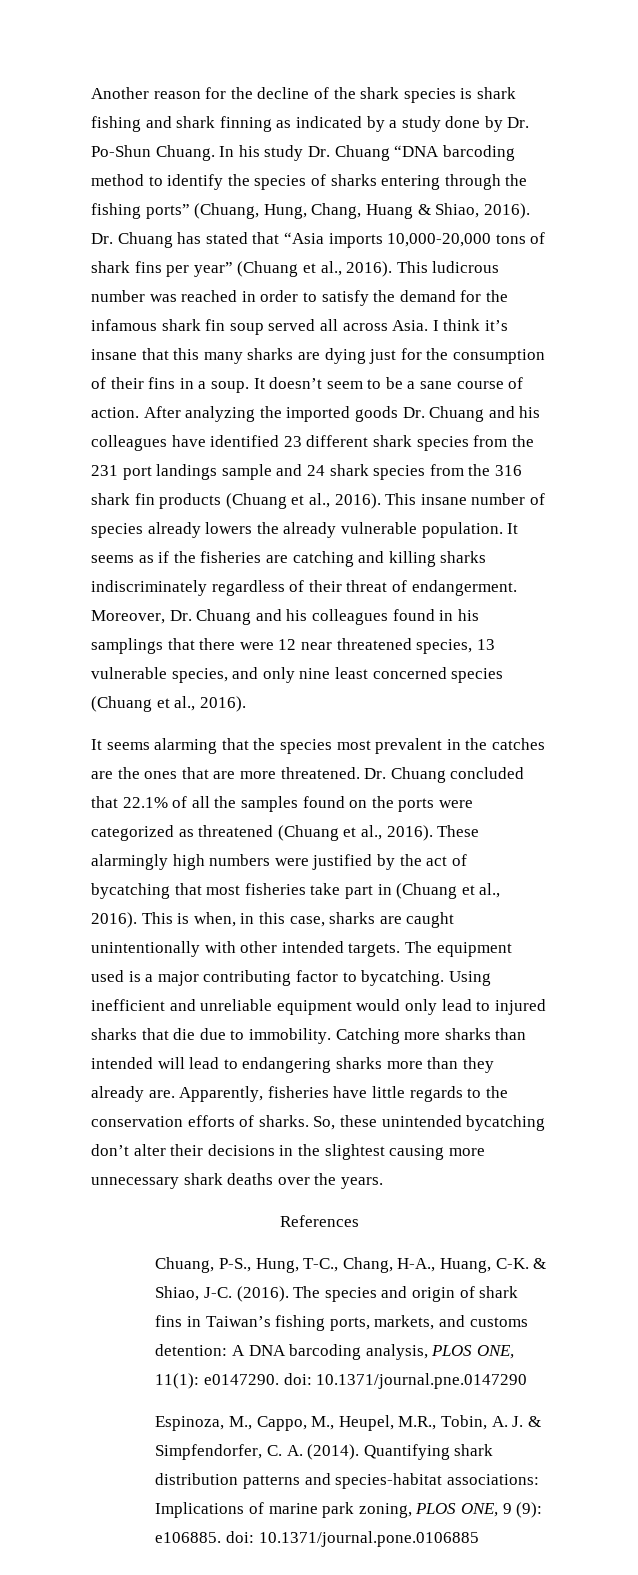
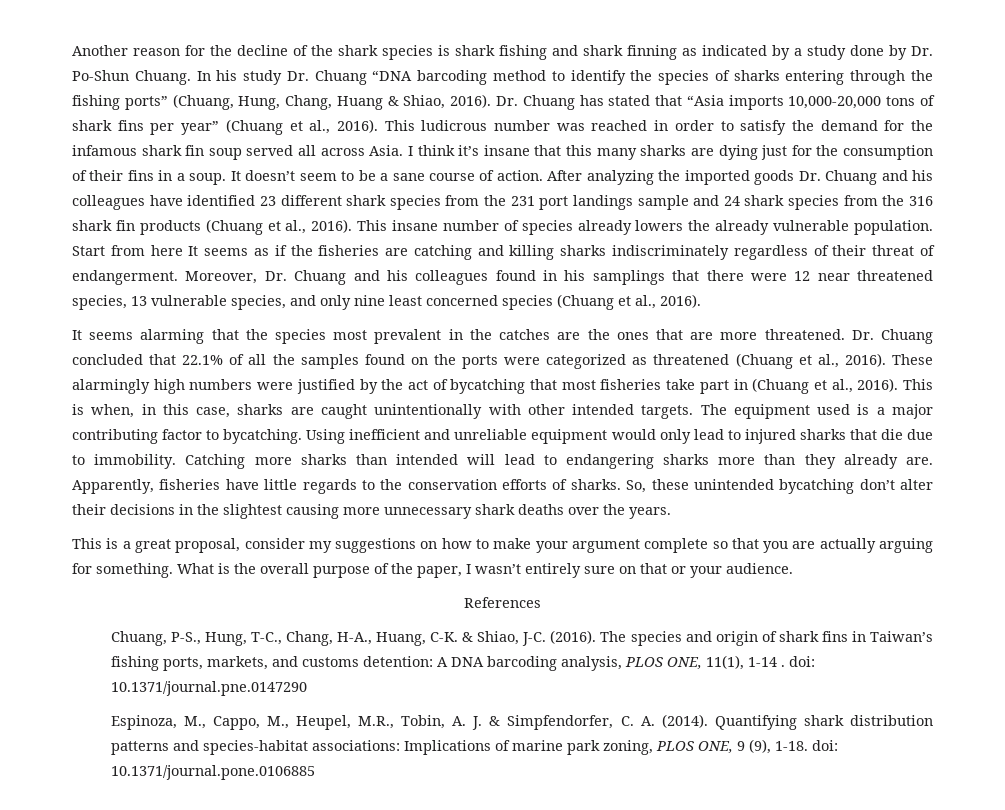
- It seems as if the fisheries are catching and killing sharks indiscriminately regardless of their threat of endangerment.
+ Start from here It seems as if the fisheries are catching and killing sharks indiscriminately regardless of their threat of endangerment.
+ This is a great proposal, consider my suggestions on how to make your argument complete so that you are actually arguing for something. What is the overall purpose of the paper, I wasn’t entirely sure on that or your audience.
- The species and origin of shark fins in Taiwan’s fishing ports, markets, and customs detention: A DNA barcoding analysis, PLOS ONE, 11(1): e0147290. doi: 10.1371/journal.pne.0147290
+ The species and origin of shark fins in Taiwan’s fishing ports, markets, and customs detention: A DNA barcoding analysis, PLOS ONE, 11(1), 1-14 . doi: 10.1371/journal.pne.0147290
- Quantifying shark distribution patterns and species-habitat associations: Implications of marine park zoning, PLOS ONE, 9 (9): e106885. doi: 10.1371/journal.pone.0106885
+ Quantifying shark distribution patterns and species-habitat associations: Implications of marine park zoning, PLOS ONE, 9 (9), 1-18. doi: 10.1371/journal.pone.0106885

